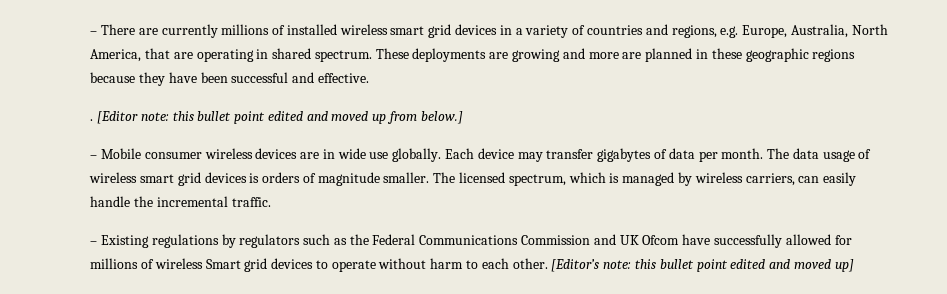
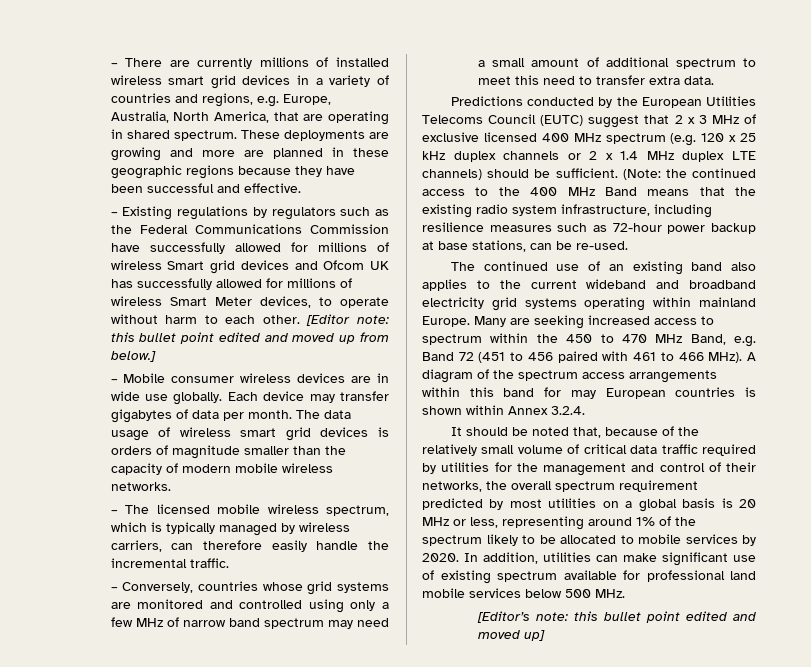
- .
+ – Existing regulations by regulators such as the Federal Communications Commission have successfully allowed for millions of wireless Smart grid devices and Ofcom UK has successfully allowed for millions of wireless Smart Meter devices, to operate without harm to each other.
- The data usage of wireless smart grid devices is orders of magnitude smaller. The licensed spectrum, which is managed by wireless carriers, can easily handle the incremental traffic.
+ The data usage of wireless smart grid devices is orders of magnitude smaller than the capacity of modern mobile wireless networks.
+ – The licensed mobile wireless spectrum, which is typically managed by wireless carriers, can therefore easily handle the incremental traffic.
- – Existing regulations by regulators such as the Federal Communications Commission and UK Ofcom have successfully allowed for millions of wireless Smart grid devices to operate without harm to each other. [Editor’s note: this bullet point edited and moved up]
+ – Conversely, countries whose grid systems are monitored and controlled using only a few MHz of narrow band spectrum may need a small amount of additional spectrum to meet this need to transfer extra data.
+ Predictions conducted by the European Utilities Telecoms Council (EUTC) suggest that 2 x 3 MHz of exclusive licensed 400 MHz spectrum (e.g. 120 x 25 kHz duplex channels or 2 x 1.4 MHz duplex LTE channels) should be sufficient. (Note: the continued access to the 400 MHz Band means that the existing radio system infrastructure, including resilience measures such as 72-hour power backup at base stations, can be re-used.
+ The continued use of an existing band also applies to the current wideband and broadband electricity grid systems operating within mainland Europe. Many are seeking increased access to spectrum within the 450 to 470 MHz Band, e.g. Band 72 (451 to 456 paired with 461 to 466 MHz). A diagram of the spectrum access arrangements within this band for may European countries is shown within Annex 3.2.4.
+ It should be noted that, because of the relatively small volume of critical data traffic required by utilities for the management and control of their networks, the overall spectrum requirement predicted by most utilities on a global basis is 20 MHz or less, representing around 1% of the spectrum likely to be allocated to mobile services by 2020. In addition, utilities can make significant use of existing spectrum available for professional land mobile services below 500 MHz.
+ [Editor’s note: this bullet point edited and moved up]

